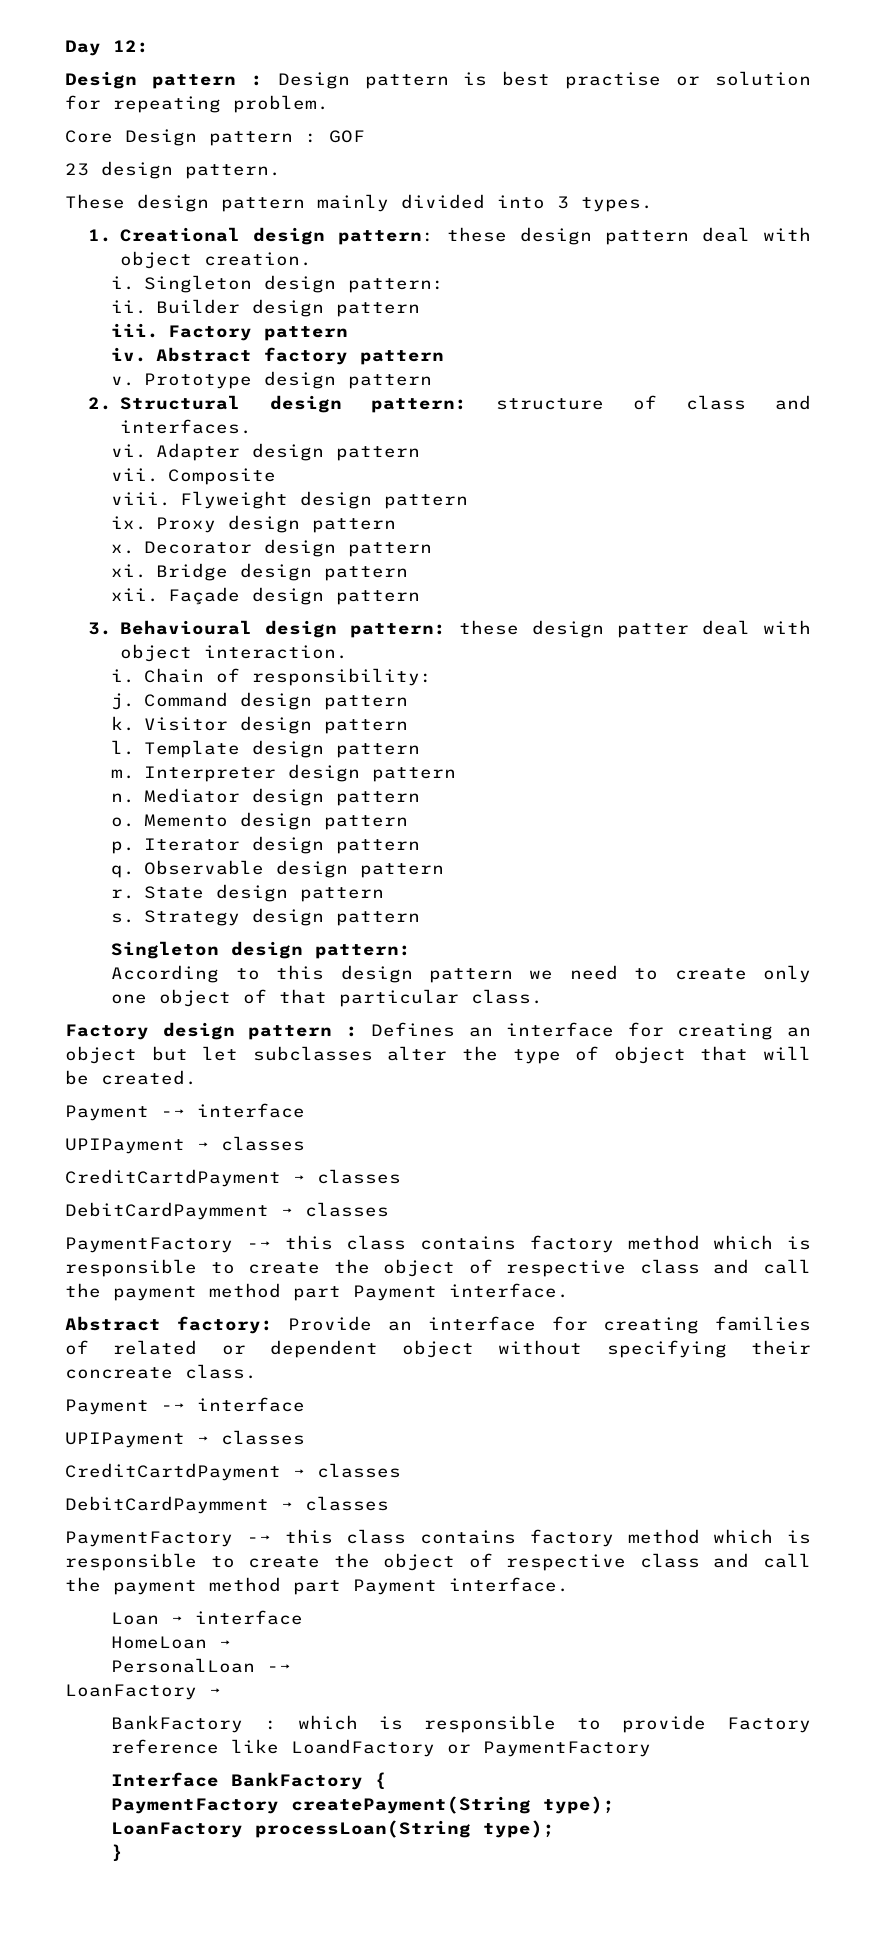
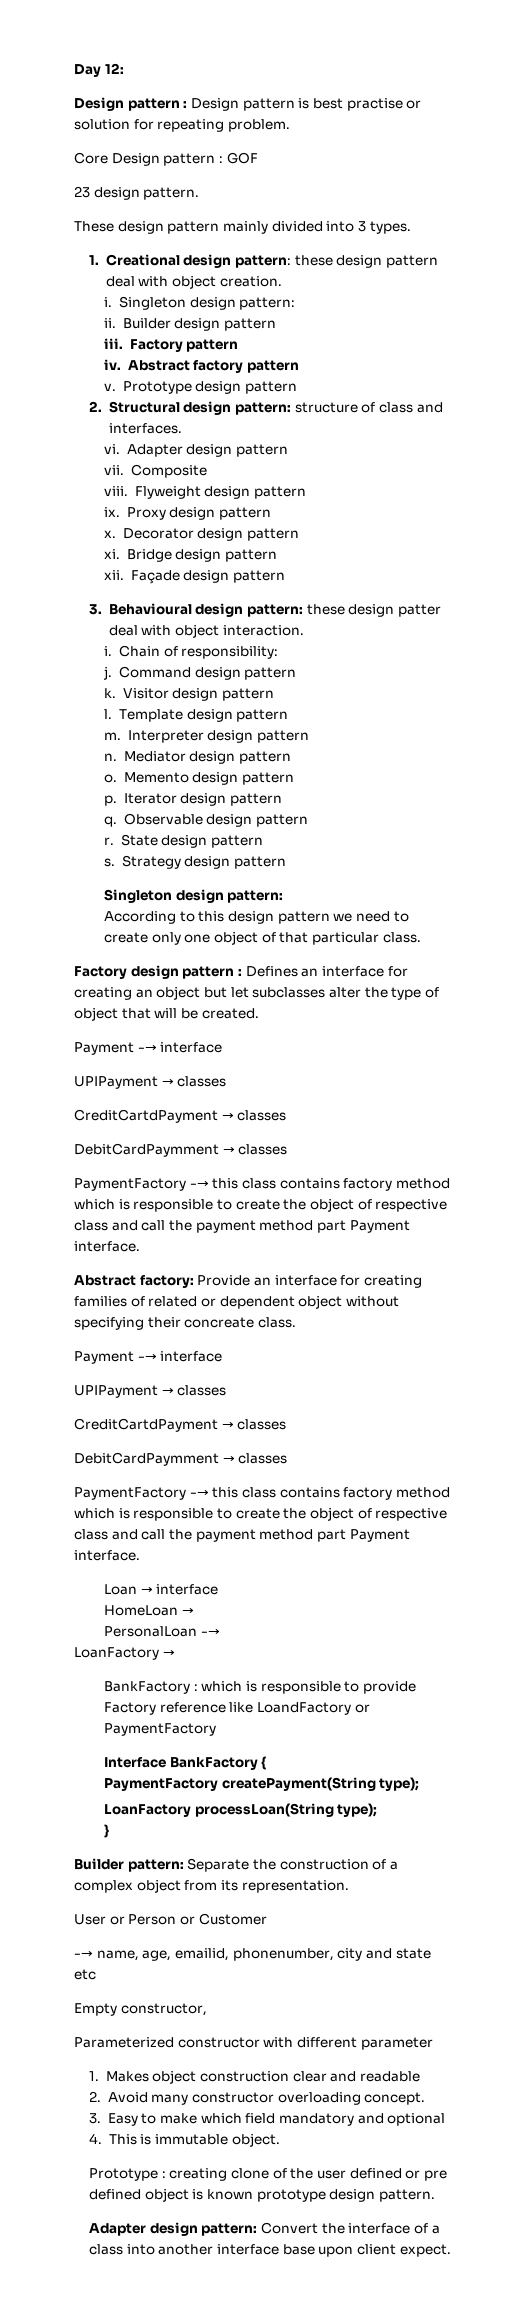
+ Builder pattern: Separate the construction of a complex object from its representation.
+ User or Person or Customer
+ -→ name, age, emailid, phonenumber, city and state etc
+ Empty constructor,
+ Parameterized constructor with different parameter
+ 1. Makes object construction clear and readable
+ 2. Avoid many constructor overloading concept.
+ 3. Easy to make which field mandatory and optional
+ 4. This is immutable object.
+ Prototype : creating clone of the user defined or pre defined object is known prototype design pattern.
+ Adapter design pattern: Convert the interface of a class into another interface base upon client expect.

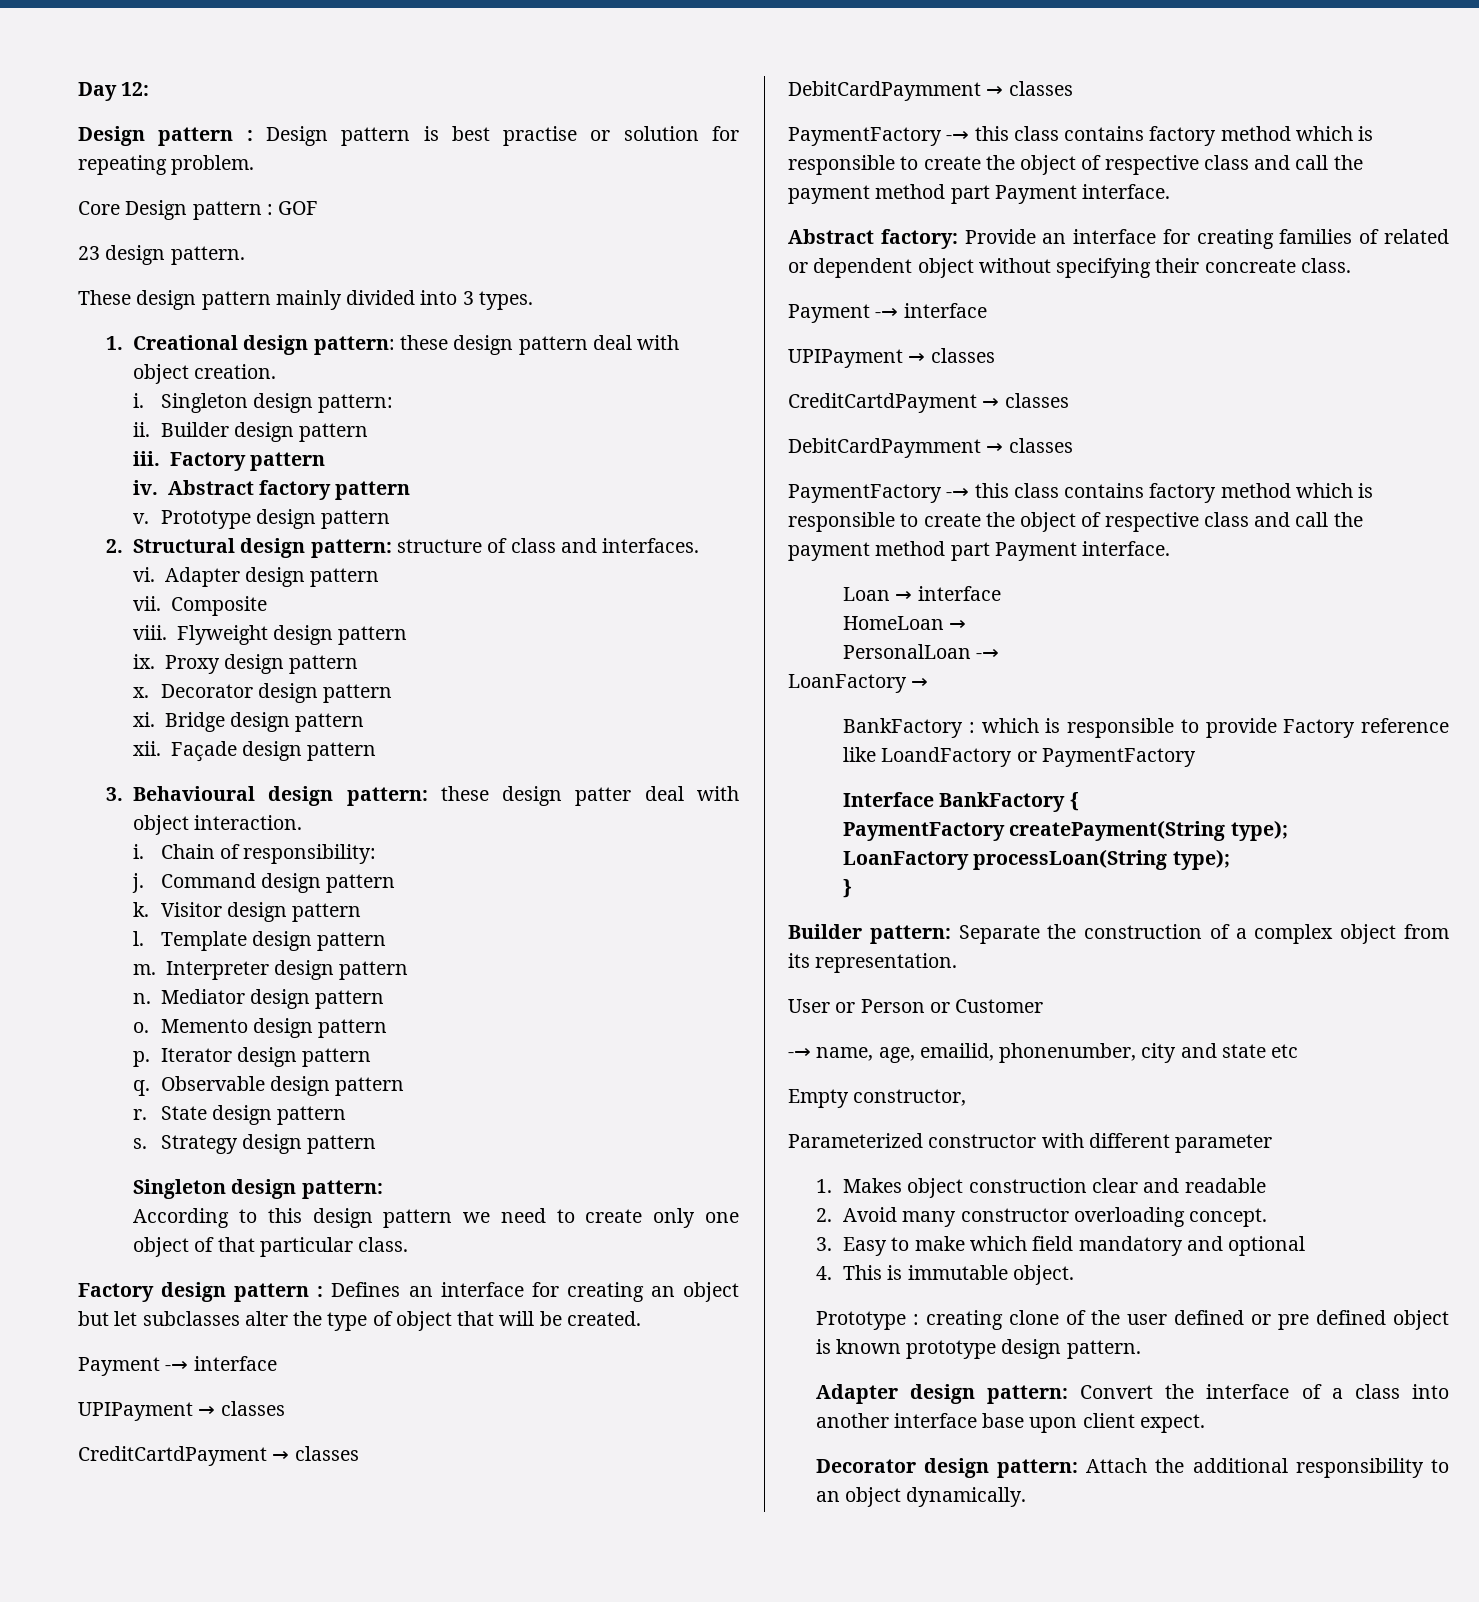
+ Decorator design pattern: Attach the additional responsibility to an object dynamically.

